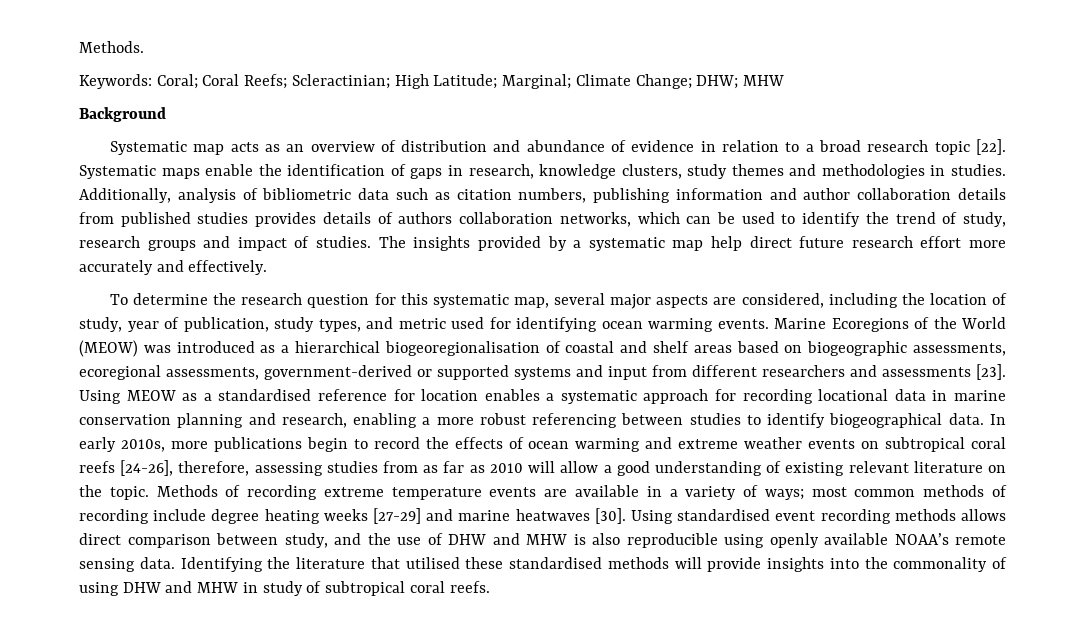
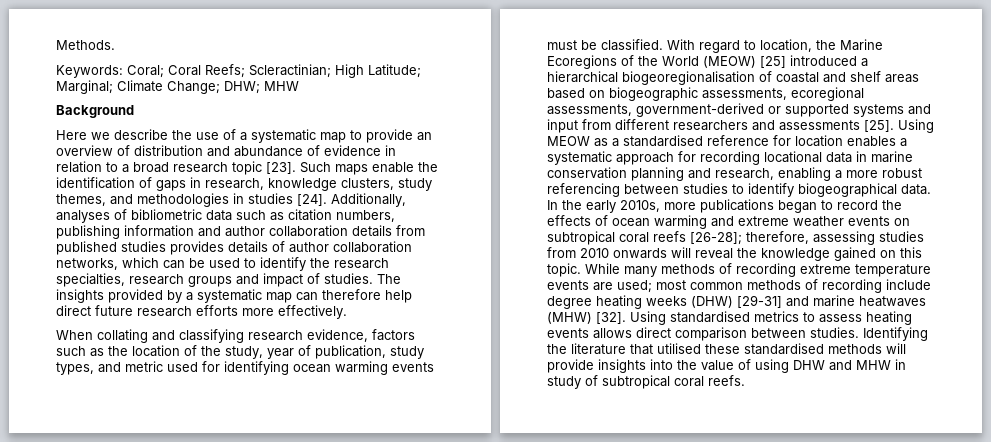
- Systematic map acts as an overview of distribution and abundance of evidence in relation to a broad research topic [22]. Systematic maps enable the identification of gaps in research, knowledge clusters, study themes and methodologies in studies. Additionally, analysis of bibliometric data such as citation numbers, publishing information and author collaboration details from published studies provides details of authors collaboration networks, which can be used to identify the trend of study, research groups and impact of studies.
+ Here we describe the use of a systematic map to provide an overview of distribution and abundance of evidence in relation to a broad research topic [23]. Such maps enable the identification of gaps in research, knowledge clusters, study themes, and methodologies in studies [24]. Additionally, analyses of bibliometric data such as citation numbers, publishing information and author collaboration details from published studies provides details of author collaboration networks, which can be used to identify the research specialties, research groups and impact of studies.
- The insights provided by a systematic map help direct future research effort more accurately and effectively.
- To determine the research question for this systematic map, several major aspects are considered, including the location of study, year of publication, study types, and metric used for identifying ocean warming events. Marine Ecoregions of the World (MEOW) was introduced as a hierarchical biogeoregionalisation of coastal and shelf areas based on biogeographic assessments, ecoregional assessments, government-derived or supported systems and input from different researchers and assessments [23].
+ The insights provided by a systematic map can therefore help direct future research efforts more effectively.
+ When collating and classifying research evidence, factors such as the location of the study, year of publication, study types, and metric used for identifying ocean warming events must be classified. With regard to location, the Marine Ecoregions of the World (MEOW) [25] introduced a hierarchical biogeoregionalisation of coastal and shelf areas based on biogeographic assessments, ecoregional assessments, government-derived or supported systems and input from different researchers and assessments [25].
- In early 2010s, more publications begin to record the effects of ocean warming and extreme weather events on subtropical coral reefs [24-26], therefore, assessing studies from as far as 2010 will allow a good understanding of existing relevant literature on the topic. Methods of recording extreme temperature events are available in a variety of ways; most common methods of recording include degree heating weeks [27-29] and marine heatwaves [30]. Using standardised event recording methods allows direct comparison between study, and the use of DHW and MHW is also reproducible using openly available NOAA’s remote sensing data.
+ In the early 2010s, more publications began to record the effects of ocean warming and extreme weather events on subtropical coral reefs [26-28]; therefore, assessing studies from 2010 onwards will reveal the knowledge gained on this topic. While many methods of recording extreme temperature events are used; most common methods of recording include degree heating weeks (DHW) [29-31] and marine heatwaves (MHW) [32]. Using standardised metrics to assess heating events allows direct comparison between studies.
- Identifying the literature that utilised these standardised methods will provide insights into the commonality of using DHW and MHW in study of subtropical coral reefs.
+ Identifying the literature that utilised these standardised methods will provide insights into the value of using DHW and MHW in study of subtropical coral reefs.

